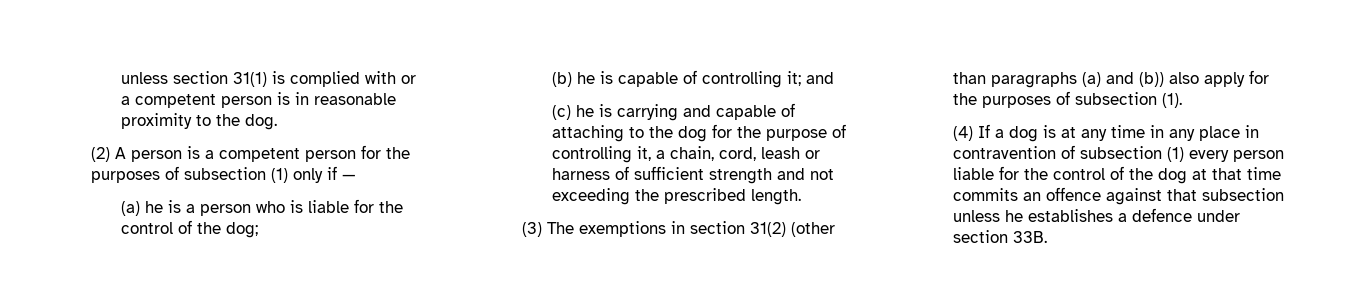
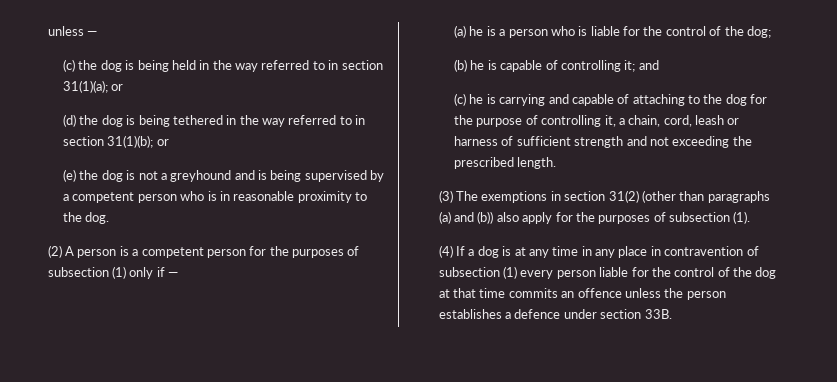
- unless section 31(1) is complied with or a competent person is in reasonable proximity to the dog.
+ unless —
+ (c) the dog is being held in the way referred to in section 31(1)(a); or
+ (d) the dog is being tethered in the way referred to in section 31(1)(b); or
+ (e) the dog is not a greyhound and is being supervised by a competent person who is in reasonable proximity to the dog.
- (4) If a dog is at any time in any place in contravention of subsection (1) every person liable for the control of the dog at that time commits an offence against that subsection unless he establishes a defence under section 33B.
+ (4) If a dog is at any time in any place in contravention of subsection (1) every person liable for the control of the dog at that time commits an offence unless the person establishes a defence under section 33B.

